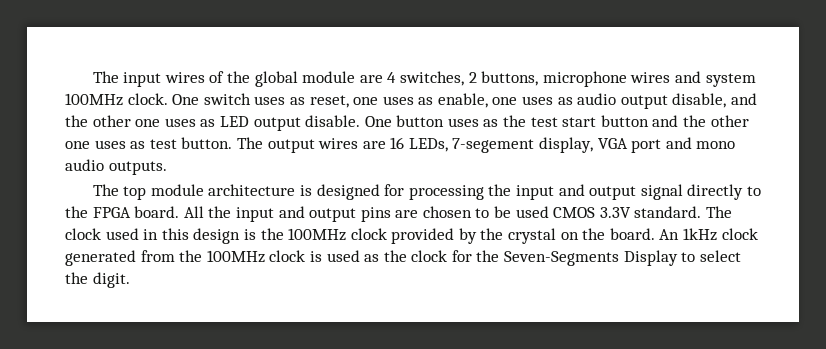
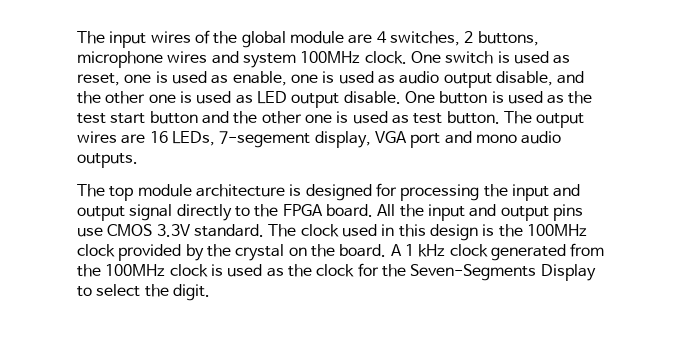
- One switch uses as reset, one uses as enable, one uses as audio output disable, and the other one uses as LED output disable.
+ One switch is used as reset, one is used as enable, one is used as audio output disable, and the other one is used as LED output disable.
- One button uses as the test start button and the other one uses as test button.
+ One button is used as the test start button and the other one is used as test button.
- All the input and output pins are chosen to be used CMOS 3.3V standard.
+ All the input and output pins use CMOS 3.3V standard.
- An 1kHz clock generated from the 100MHz clock is used as the clock for the Seven-Segments Display to select the digit.
+ A 1 kHz clock generated from the 100MHz clock is used as the clock for the Seven-Segments Display to select the digit.

